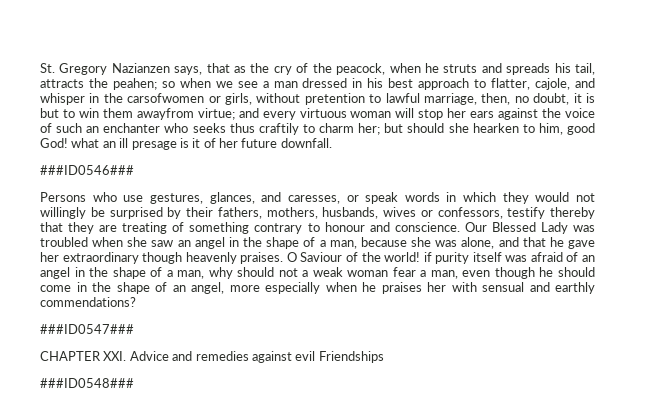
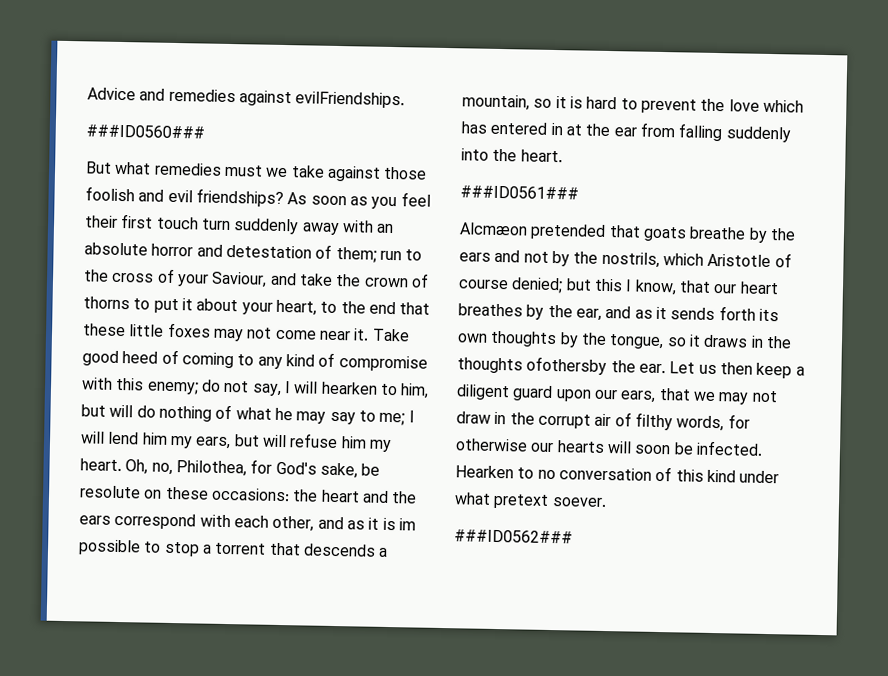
- St. Gregory Nazianzen says, that as the cry of the peacock, when he struts and spreads his tail, attracts the peahen; so when we see a man dressed in his best approach to flatter, cajole, and whisper in the carsofwomen or girls, without pretention to lawful marriage, then, no doubt, it is but to win them awayfrom virtue; and every virtuous woman will stop her ears against the voice of such an enchanter who seeks thus craftily to charm her; but should she hearken to him, good God! what an ill presage is it of her future downfall.
- ###ID0546###
- Persons who use gestures, glances, and caresses, or speak words in which they would not willingly be surprised by their fathers, mothers, husbands, wives or confessors, testify thereby that they are treating of something contrary to honour and conscience. Our Blessed Lady was troubled when she saw an angel in the shape of a man, because she was alone, and that he gave her extraordinary though heavenly praises. O Saviour of the world! if purity itself was afraid of an angel in the shape of a man, why should not a weak woman fear a man, even though he should come in the shape of an angel, more especially when he praises her with sensual and earthly commendations?
- ###ID0547###
- CHAPTER XXI. Advice and remedies against evil Friendships
- ###ID0548###
+ Advice and remedies against evilFriendships.
+ ###ID0560###
+ But what remedies must we take against those foolish and evil friendships? As soon as you feel their first touch turn suddenly away with an absolute horror and detestation of them; run to the cross of your Saviour, and take the crown of thorns to put it about your heart, to the end that these little foxes may not come near it. Take good heed of coming to any kind of compromise with this enemy; do not say, I will hearken to him, but will do nothing of what he may say to me; I will lend him my ears, but will refuse him my heart. Oh, no, Philothea, for God's sake, be resolute on these occasions: the heart and the ears correspond with each other, and as it is im possible to stop a torrent that descends a mountain, so it is hard to prevent the love which has entered in at the ear from falling suddenly into the heart.
+ ###ID0561###
+ Alcmæon pretended that goats breathe by the ears and not by the nostrils, which Aristotle of course denied; but this I know, that our heart breathes by the ear, and as it sends forth its own thoughts by the tongue, so it draws in the thoughts ofothersby the ear. Let us then keep a diligent guard upon our ears, that we may not draw in the corrupt air of filthy words, for otherwise our hearts will soon be infected. Hearken to no conversation of this kind under what pretext soever.
+ ###ID0562###

